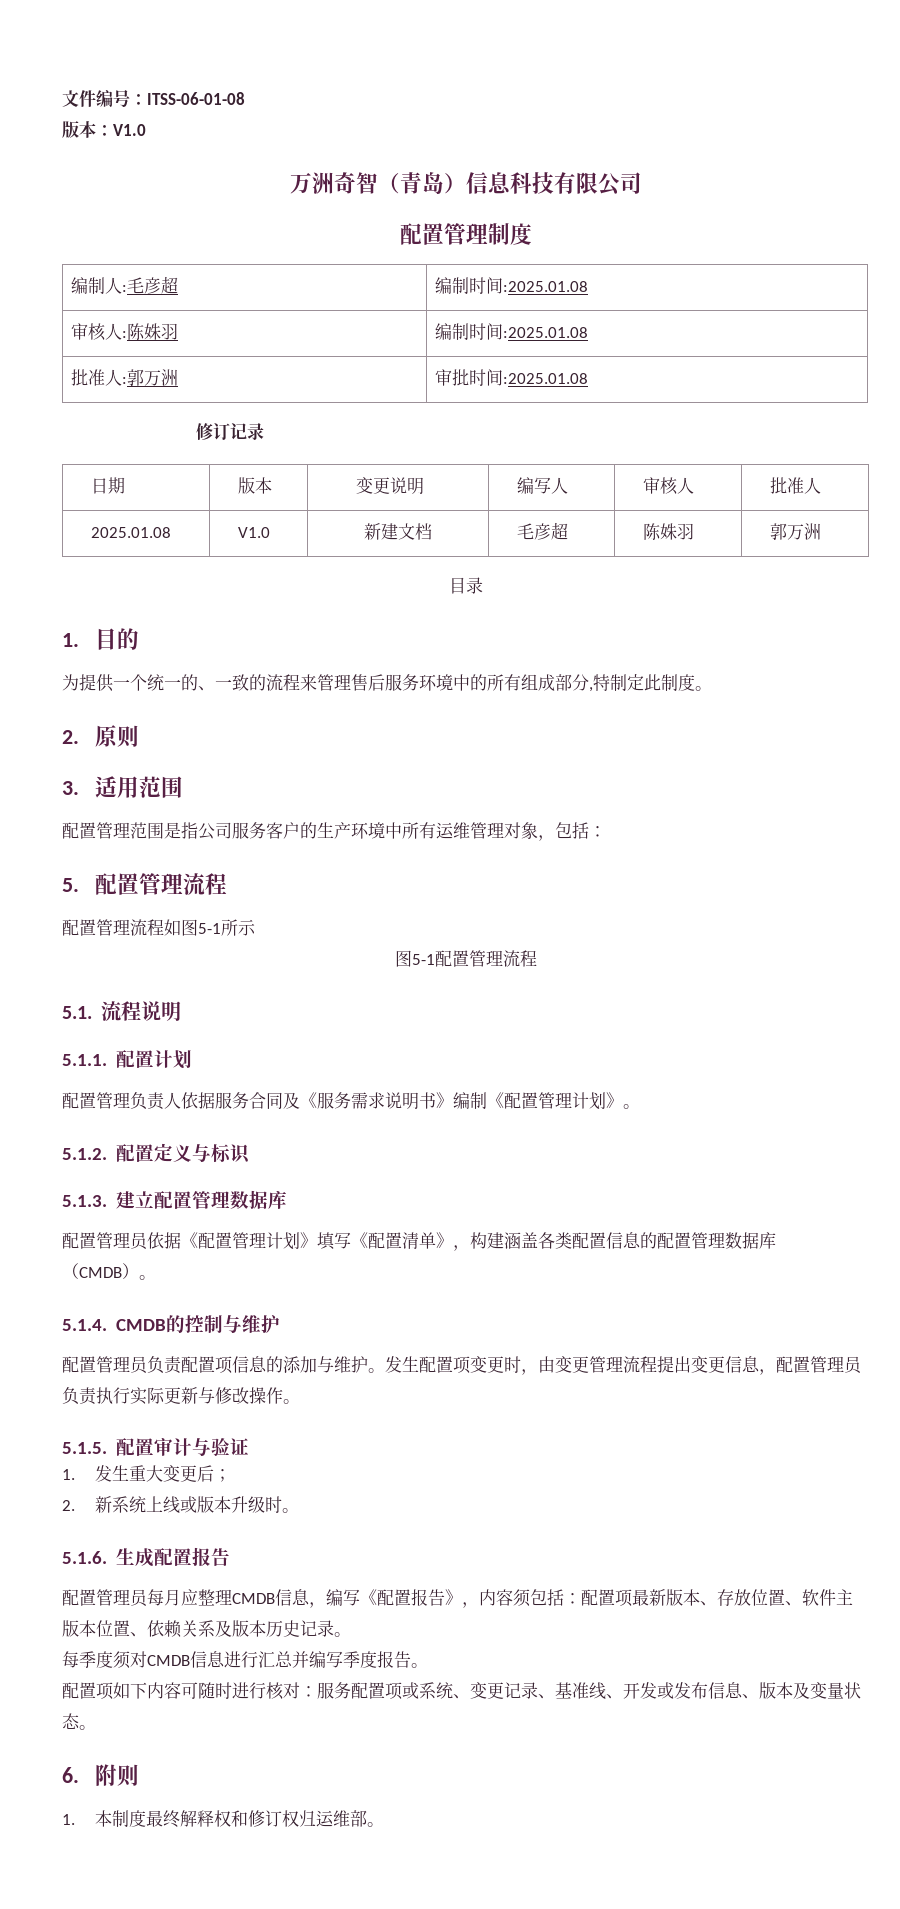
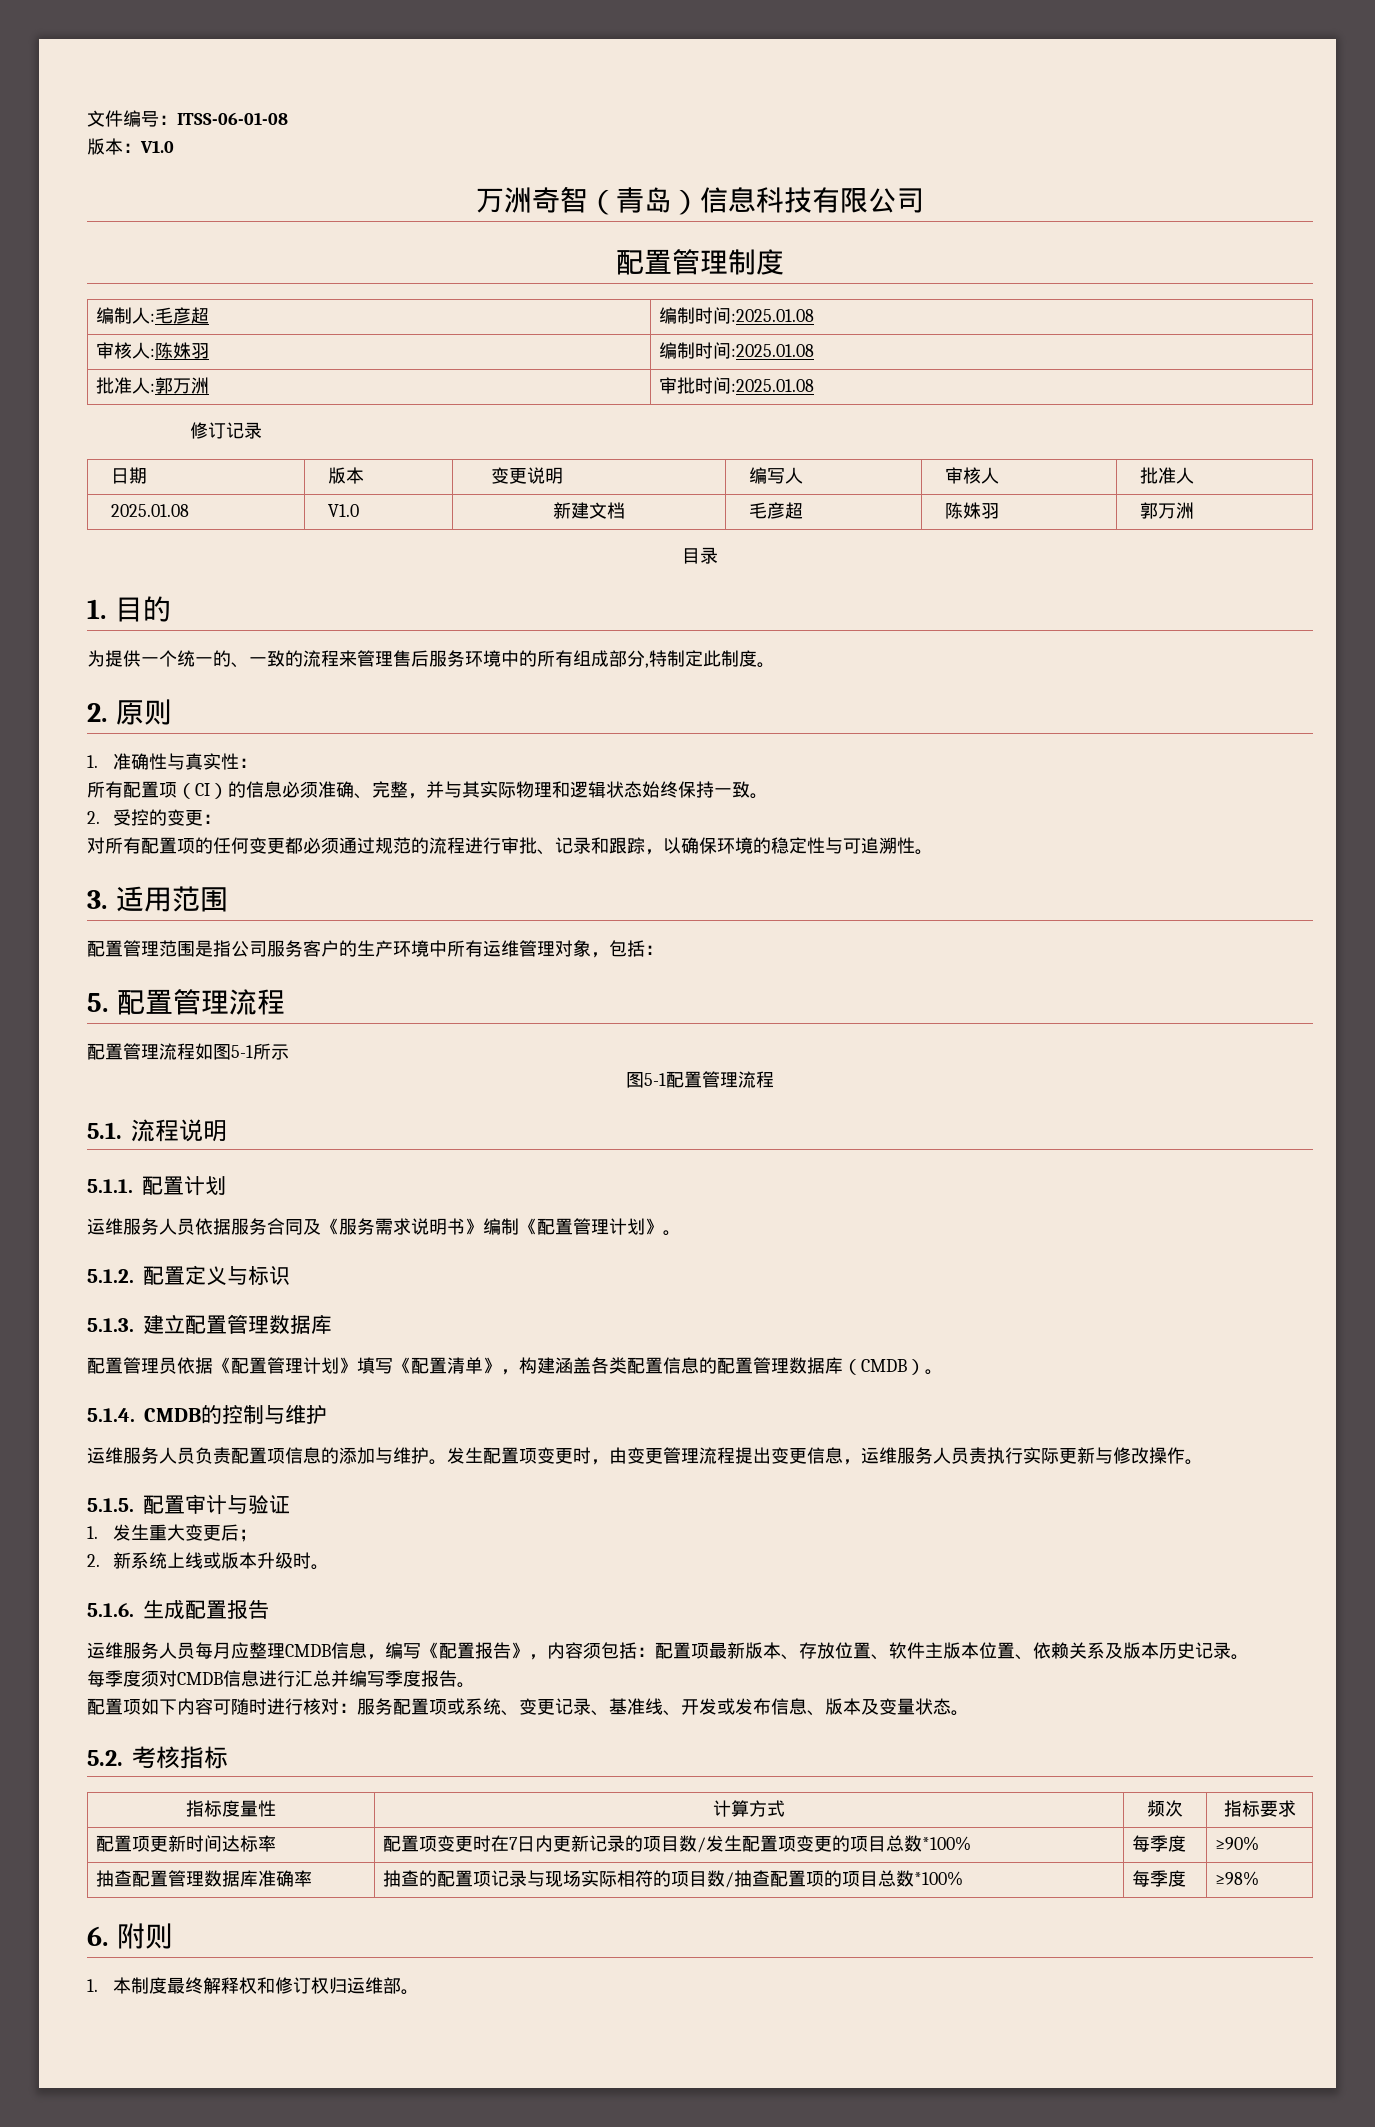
+ 1.准确性与真实性：
+ 所有配置项（CI）的信息必须准确、完整，并与其实际物理和逻辑状态始终保持一致。
+ 2.受控的变更：
+ 对所有配置项的任何变更都必须通过规范的流程进行审批、记录和跟踪，以确保环境的稳定性与可追溯性。
- 配置管理负责人依据服务合同及《服务需求说明书》编制《配置管理计划》。
+ 运维服务人员依据服务合同及《服务需求说明书》编制《配置管理计划》。
- 配置管理员负责配置项信息的添加与维护。
+ 运维服务人员负责配置项信息的添加与维护。
- 发生配置项变更时，由变更管理流程提出变更信息，配置管理员负责执行实际更新与修改操作。
+ 发生配置项变更时，由变更管理流程提出变更信息，运维服务人员责执行实际更新与修改操作。
- 配置管理员每月应整理CMDB信息，编写《配置报告》，内容须包括：配置项最新版本、存放位置、软件主版本位置、依赖关系及版本历史记录。
+ 运维服务人员每月应整理CMDB信息，编写《配置报告》，内容须包括：配置项最新版本、存放位置、软件主版本位置、依赖关系及版本历史记录。
+ 5.2.考核指标
+ 指标度量性 | 计算方式 | 频次 | 指标要求
+ 配置项更新时间达标率 | 配置项变更时在7日内更新记录的项目数/发生配置项变更的项目总数*100% | 每季度 | ≥90%
+ 抽查配置管理数据库准确率 | 抽查的配置项记录与现场实际相符的项目数/抽查配置项的项目总数*100% | 每季度 | ≥98%

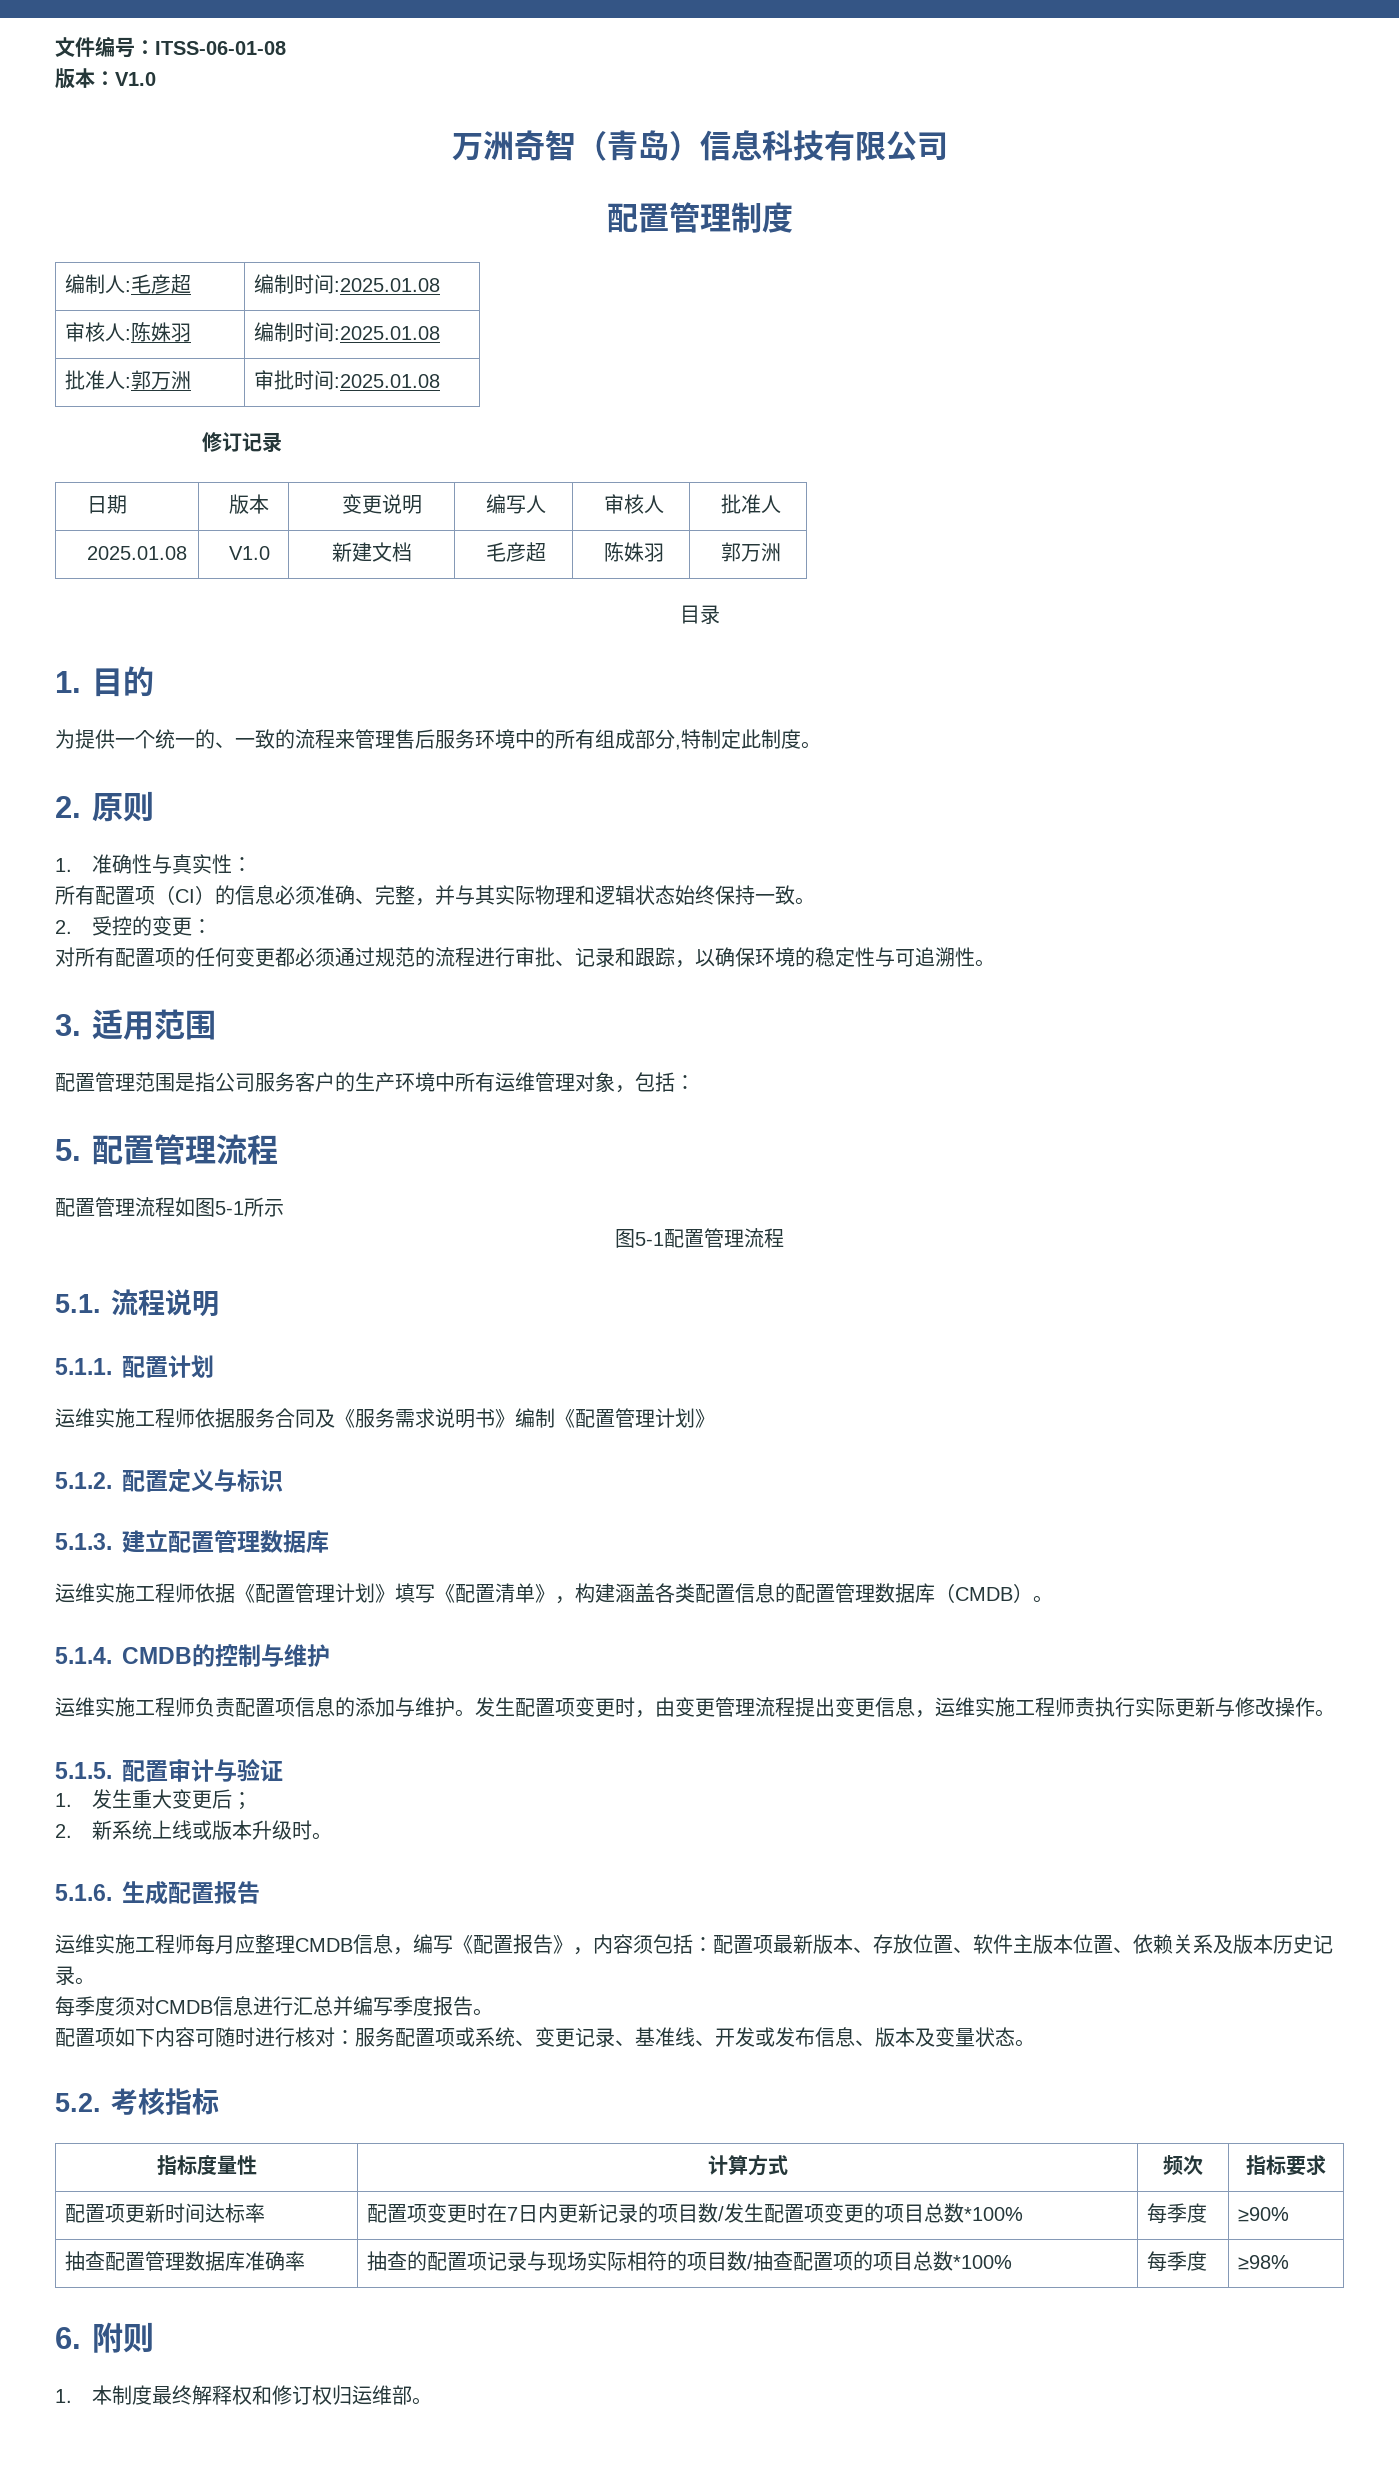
- 运维服务人员依据服务合同及《服务需求说明书》编制《配置管理计划》。
+ 运维实施工程师依据服务合同及《服务需求说明书》编制《配置管理计划》
- 配置管理员依据《配置管理计划》填写《配置清单》，构建涵盖各类配置信息的配置管理数据库（CMDB）。
+ 运维实施工程师依据《配置管理计划》填写《配置清单》，构建涵盖各类配置信息的配置管理数据库（CMDB）。
- 运维服务人员负责配置项信息的添加与维护。
+ 运维实施工程师负责配置项信息的添加与维护。
- 发生配置项变更时，由变更管理流程提出变更信息，运维服务人员责执行实际更新与修改操作。
+ 发生配置项变更时，由变更管理流程提出变更信息，运维实施工程师责执行实际更新与修改操作。
- 运维服务人员每月应整理CMDB信息，编写《配置报告》，内容须包括：配置项最新版本、存放位置、软件主版本位置、依赖关系及版本历史记录。
+ 运维实施工程师每月应整理CMDB信息，编写《配置报告》，内容须包括：配置项最新版本、存放位置、软件主版本位置、依赖关系及版本历史记录。

